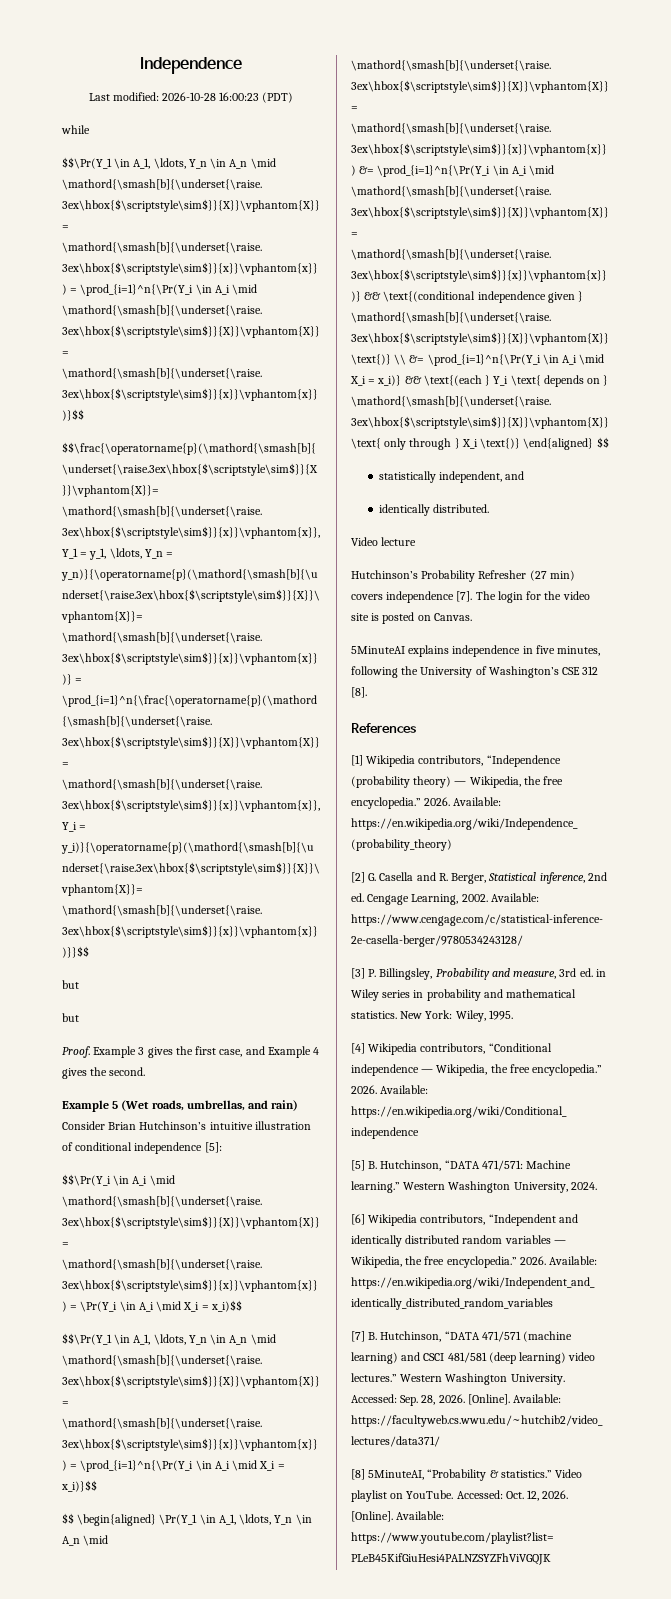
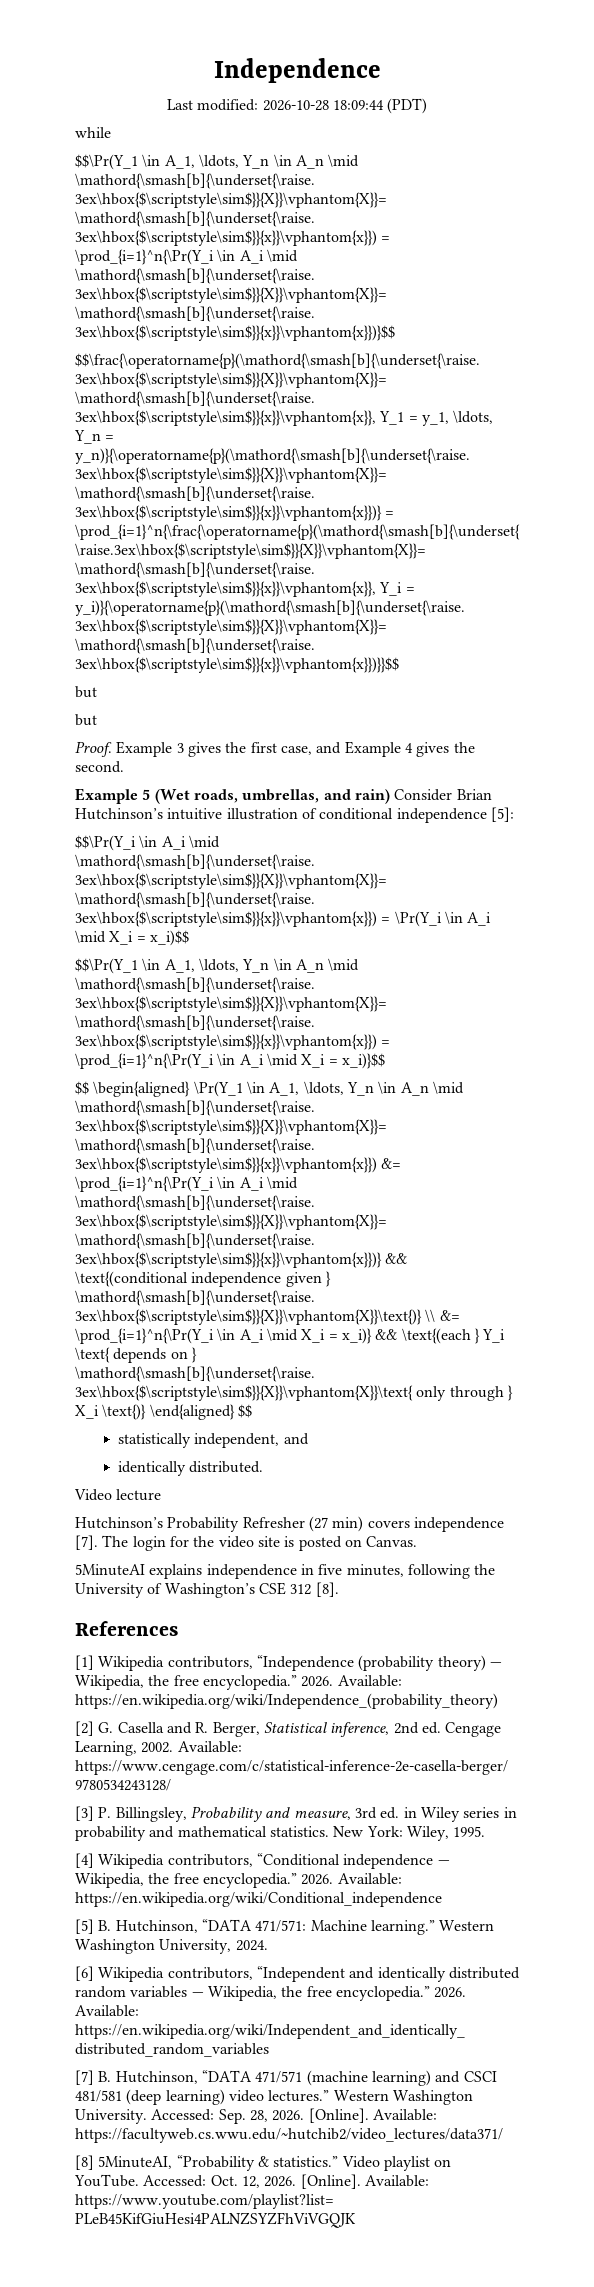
- Last modified: 2026-10-28 16:00:23 (PDT)
+ Last modified: 2026-10-28 18:09:44 (PDT)

